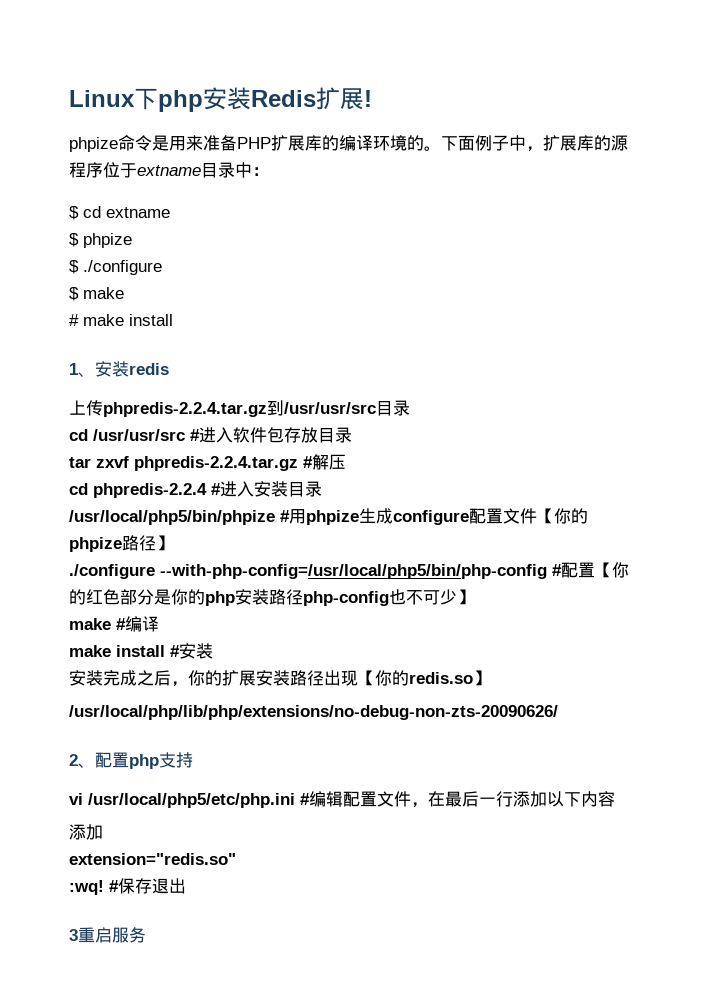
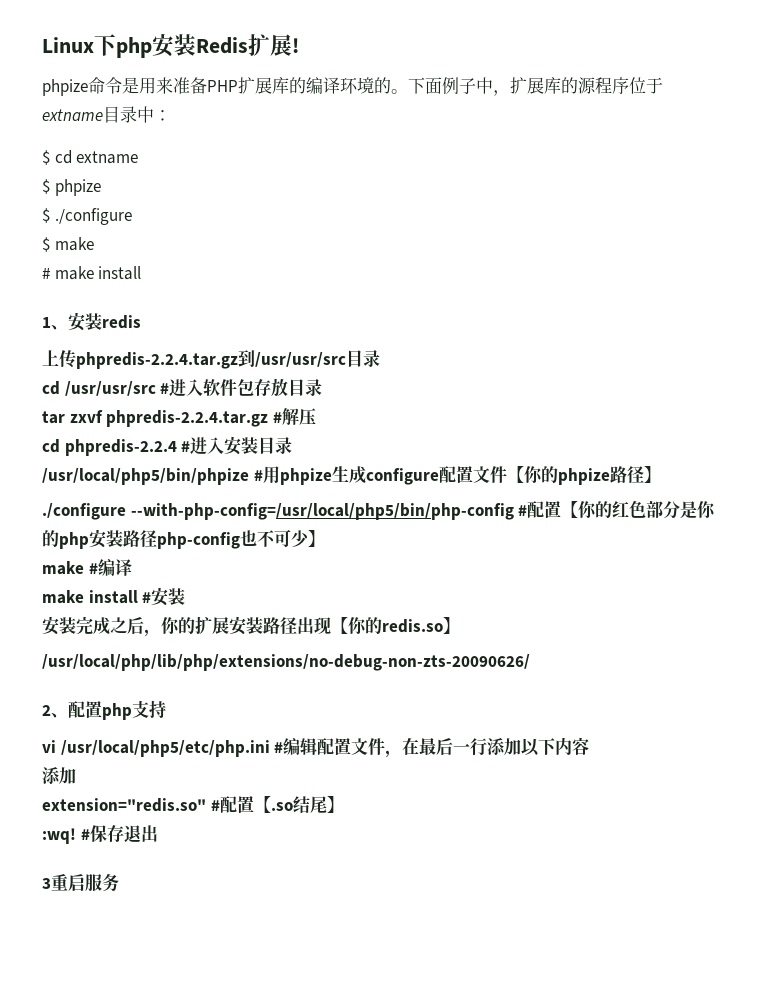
- extension="redis.so"
+ extension="redis.so" #配置【.so结尾】

